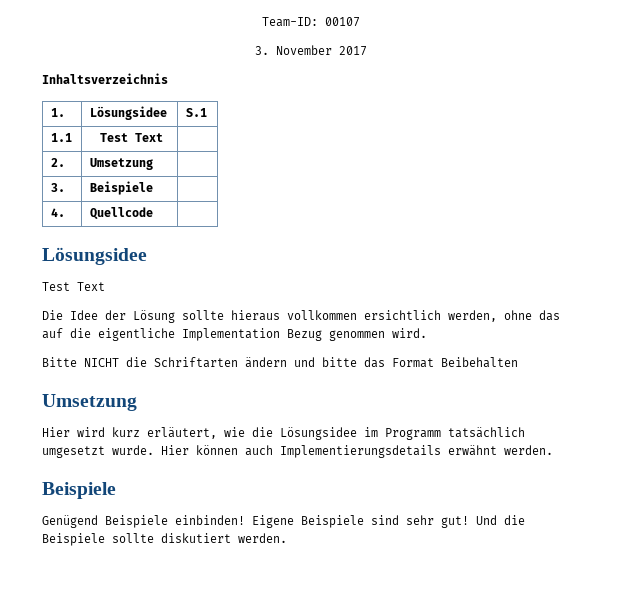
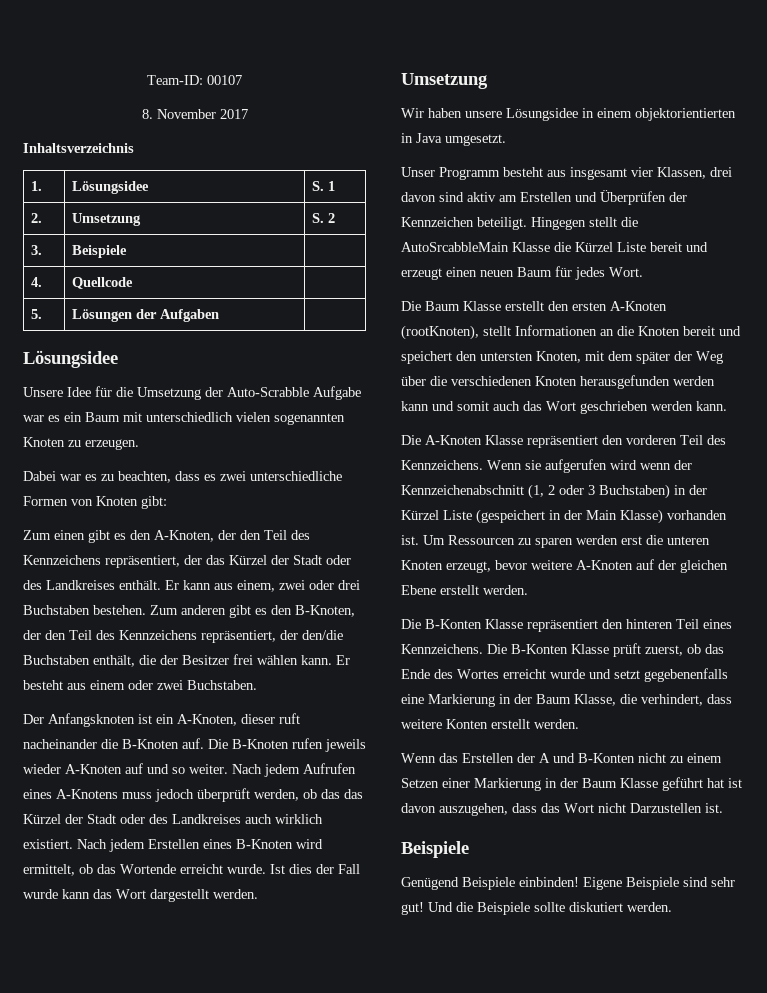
- 3. November 2017
+ 8. November 2017
- 1. | Lösungsidee | S.1
- 1.1 | Test Text |
+ 1. | Lösungsidee | S. 1
- 2. | Umsetzung |
+ 2. | Umsetzung | S. 2
  4. | Quellcode |
+ 5. | Lösungen der Aufgaben |
  Lösungsidee
- Test Text
- Die Idee der Lösung sollte hieraus vollkommen ersichtlich werden, ohne das auf die eigentliche Implementation Bezug genommen wird.
- Bitte NICHT die Schriftarten ändern und bitte das Format Beibehalten
+ Unsere Idee für die Umsetzung der Auto-Scrabble Aufgabe war es ein Baum mit unterschiedlich vielen sogenannten Knoten zu erzeugen.
+ Dabei war es zu beachten, dass es zwei unterschiedliche Formen von Knoten gibt:
+ Zum einen gibt es den A-Knoten, der den Teil des Kennzeichens repräsentiert, der das Kürzel der Stadt oder des Landkreises enthält. Er kann aus einem, zwei oder drei Buchstaben bestehen. Zum anderen gibt es den B-Knoten, der den Teil des Kennzeichens repräsentiert, der den/die Buchstaben enthält, die der Besitzer frei wählen kann. Er besteht aus einem oder zwei Buchstaben.
+ Der Anfangsknoten ist ein A-Knoten, dieser ruft nacheinander die B-Knoten auf. Die B-Knoten rufen jeweils wieder A-Knoten auf und so weiter. Nach jedem Aufrufen eines A-Knotens muss jedoch überprüft werden, ob das das Kürzel der Stadt oder des Landkreises auch wirklich existiert. Nach jedem Erstellen eines B-Knoten wird ermittelt, ob das Wortende erreicht wurde. Ist dies der Fall wurde kann das Wort dargestellt werden.
  Umsetzung
- Hier wird kurz erläutert, wie die Lösungsidee im Programm tatsächlich umgesetzt wurde. Hier können auch Implementierungsdetails erwähnt werden.
+ Wir haben unsere Lösungsidee in einem objektorientierten in Java umgesetzt.
+ Unser Programm besteht aus insgesamt vier Klassen, drei davon sind aktiv am Erstellen und Überprüfen der Kennzeichen beteiligt. Hingegen stellt die AutoSrcabbleMain Klasse die Kürzel Liste bereit und erzeugt einen neuen Baum für jedes Wort.
+ Die Baum Klasse erstellt den ersten A-Knoten (rootKnoten), stellt Informationen an die Knoten bereit und speichert den untersten Knoten, mit dem später der Weg über die verschiedenen Knoten herausgefunden werden kann und somit auch das Wort geschrieben werden kann.
+ Die A-Knoten Klasse repräsentiert den vorderen Teil des Kennzeichens. Wenn sie aufgerufen wird wenn der Kennzeichenabschnitt (1, 2 oder 3 Buchstaben) in der Kürzel Liste (gespeichert in der Main Klasse) vorhanden ist. Um Ressourcen zu sparen werden erst die unteren Knoten erzeugt, bevor weitere A-Knoten auf der gleichen Ebene erstellt werden.
+ Die B-Konten Klasse repräsentiert den hinteren Teil eines Kennzeichens. Die B-Konten Klasse prüft zuerst, ob das Ende des Wortes erreicht wurde und setzt gegebenenfalls eine Markierung in der Baum Klasse, die verhindert, dass weitere Konten erstellt werden.
+ Wenn das Erstellen der A und B-Konten nicht zu einem Setzen einer Markierung in der Baum Klasse geführt hat ist davon auszugehen, dass das Wort nicht Darzustellen ist.

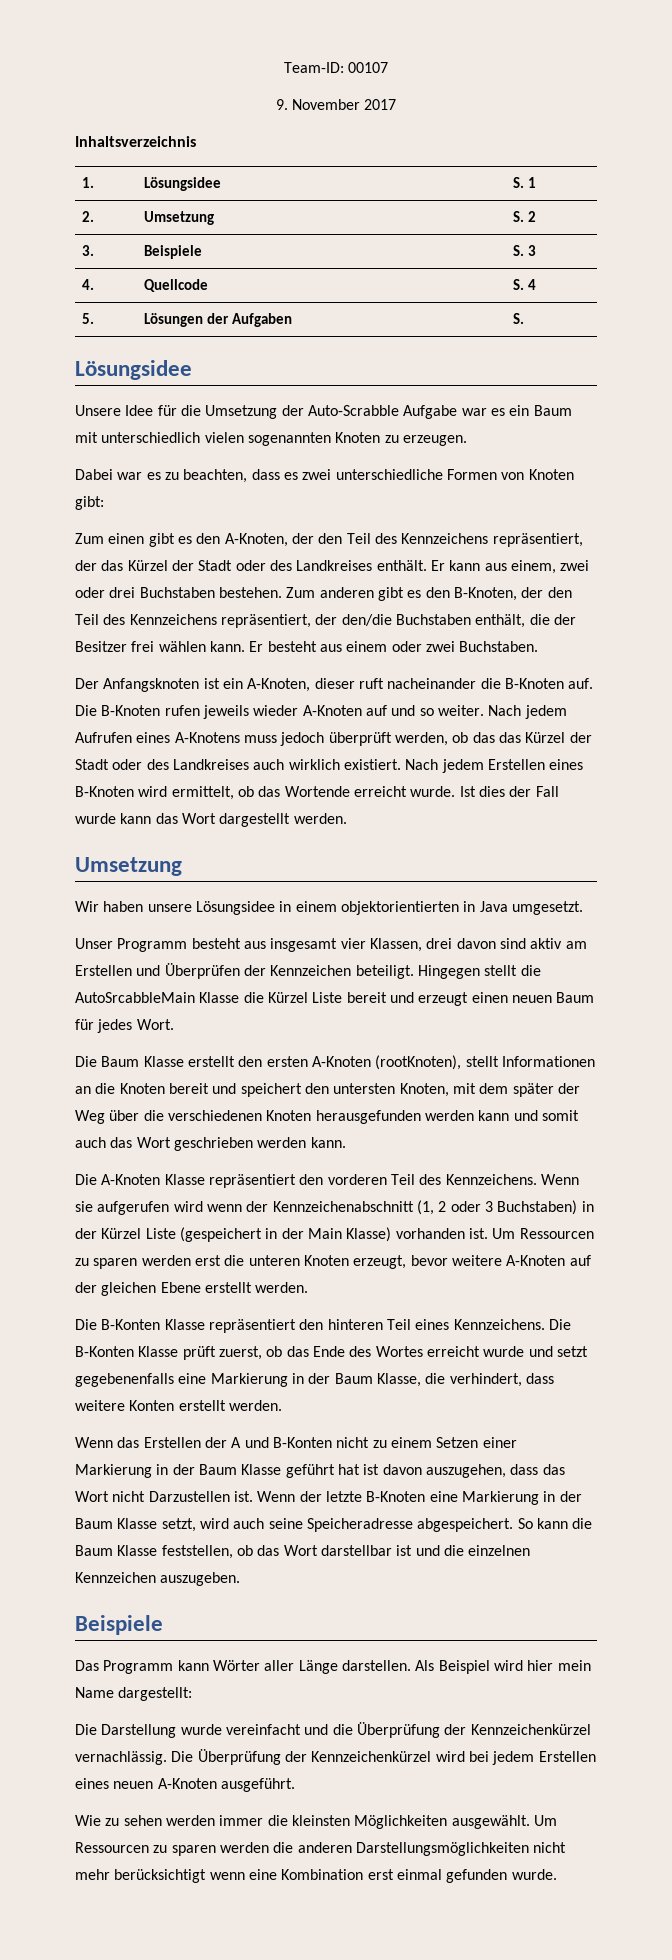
- 8. November 2017
+ 9. November 2017
- 3. | Beispiele |
+ 3. | Beispiele | S. 3
- 4. | Quellcode |
+ 4. | Quellcode | S. 4
- 5. | Lösungen der Aufgaben |
+ 5. | Lösungen der Aufgaben | S.
- Wenn das Erstellen der A und B-Konten nicht zu einem Setzen einer Markierung in der Baum Klasse geführt hat ist davon auszugehen, dass das Wort nicht Darzustellen ist.
+ Wenn das Erstellen der A und B-Konten nicht zu einem Setzen einer Markierung in der Baum Klasse geführt hat ist davon auszugehen, dass das Wort nicht Darzustellen ist. Wenn der letzte B-Knoten eine Markierung in der Baum Klasse setzt, wird auch seine Speicheradresse abgespeichert. So kann die Baum Klasse feststellen, ob das Wort darstellbar ist und die einzelnen Kennzeichen auszugeben.
  Beispiele
- Genügend Beispiele einbinden! Eigene Beispiele sind sehr gut! Und die Beispiele sollte diskutiert werden.
+ Das Programm kann Wörter aller Länge darstellen. Als Beispiel wird hier mein Name dargestellt:
+ Die Darstellung wurde vereinfacht und die Überprüfung der Kennzeichenkürzel vernachlässig. Die Überprüfung der Kennzeichenkürzel wird bei jedem Erstellen eines neuen A-Knoten ausgeführt.
+ Wie zu sehen werden immer die kleinsten Möglichkeiten ausgewählt. Um Ressourcen zu sparen werden die anderen Darstellungsmöglichkeiten nicht mehr berücksichtigt wenn eine Kombination erst einmal gefunden wurde.

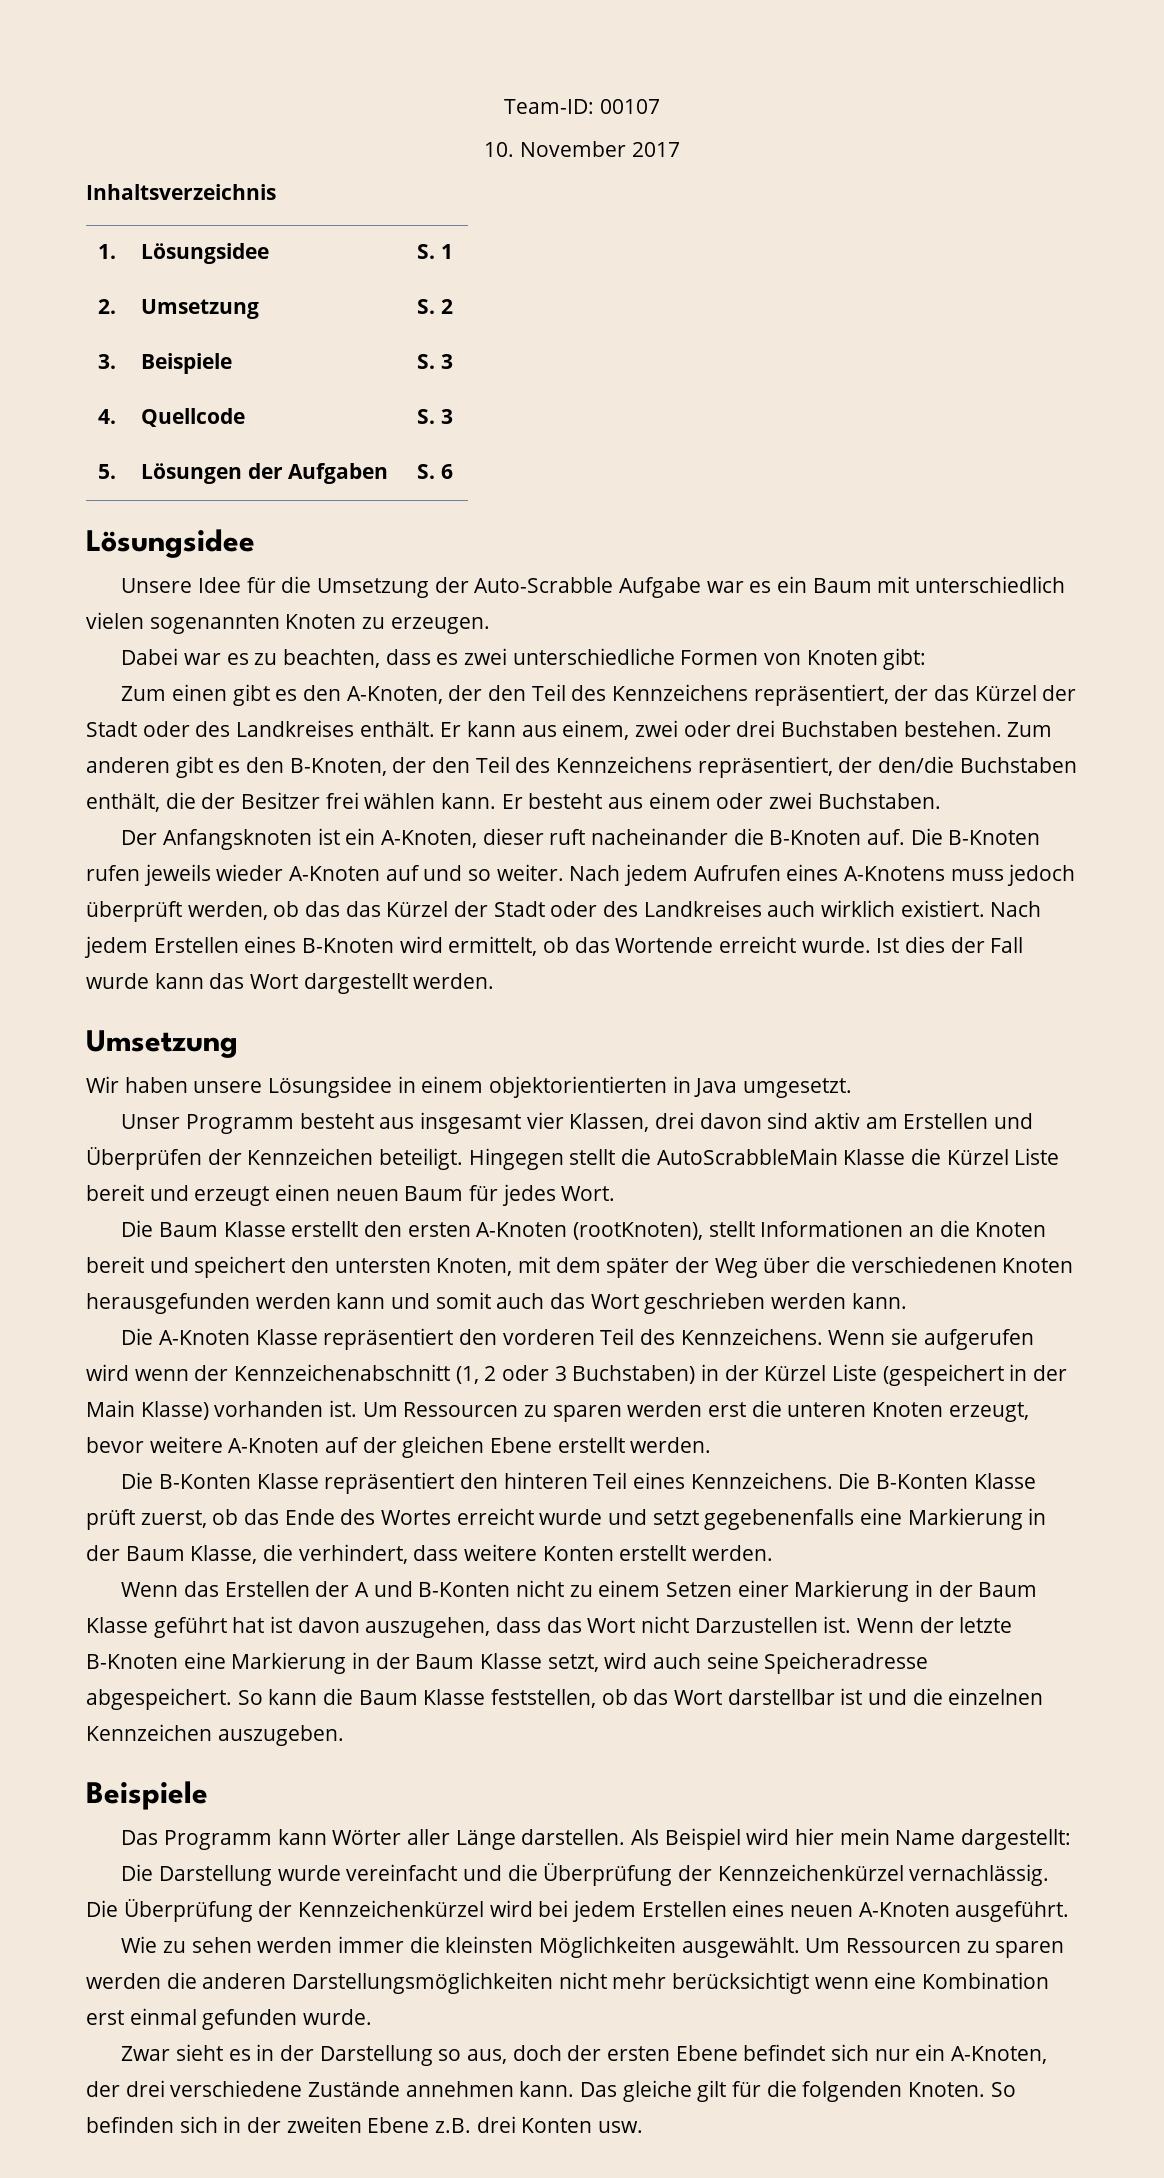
- 9. November 2017
+ 10. November 2017
- 4. | Quellcode | S. 4
+ 4. | Quellcode | S. 3
- 5. | Lösungen der Aufgaben | S.
+ 5. | Lösungen der Aufgaben | S. 6
- Hingegen stellt die AutoSrcabbleMain Klasse die Kürzel Liste bereit und erzeugt einen neuen Baum für jedes Wort.
+ Hingegen stellt die AutoScrabbleMain Klasse die Kürzel Liste bereit und erzeugt einen neuen Baum für jedes Wort.
+ Zwar sieht es in der Darstellung so aus, doch der ersten Ebene befindet sich nur ein A-Knoten, der drei verschiedene Zustände annehmen kann. Das gleiche gilt für die folgenden Knoten. So befinden sich in der zweiten Ebene z.B. drei Konten usw.

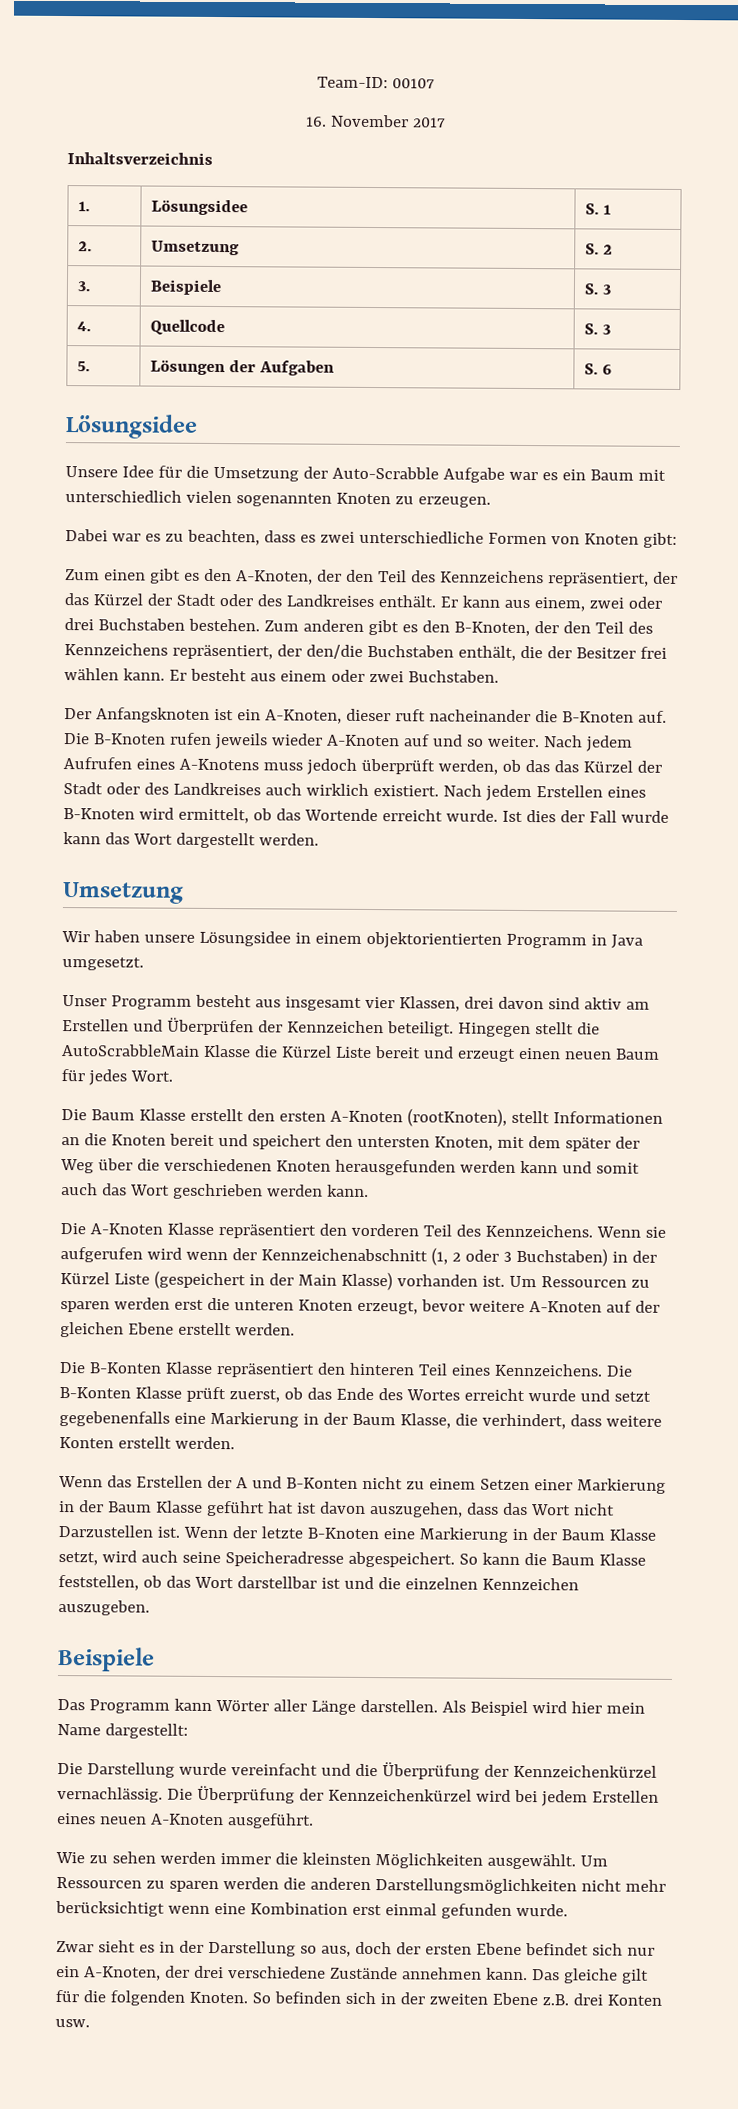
- 10. November 2017
+ 16. November 2017
- Wir haben unsere Lösungsidee in einem objektorientierten in Java umgesetzt.
+ Wir haben unsere Lösungsidee in einem objektorientierten Programm in Java umgesetzt.

